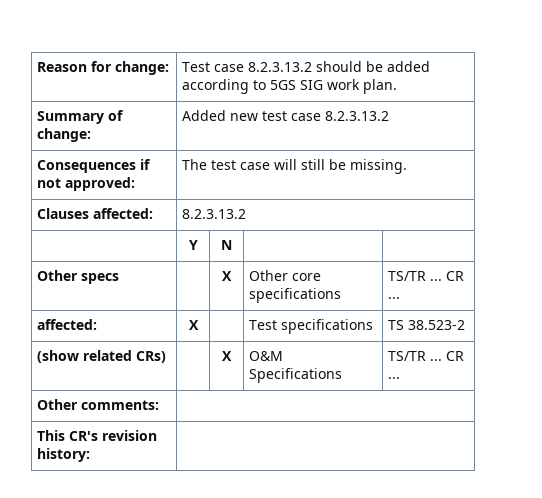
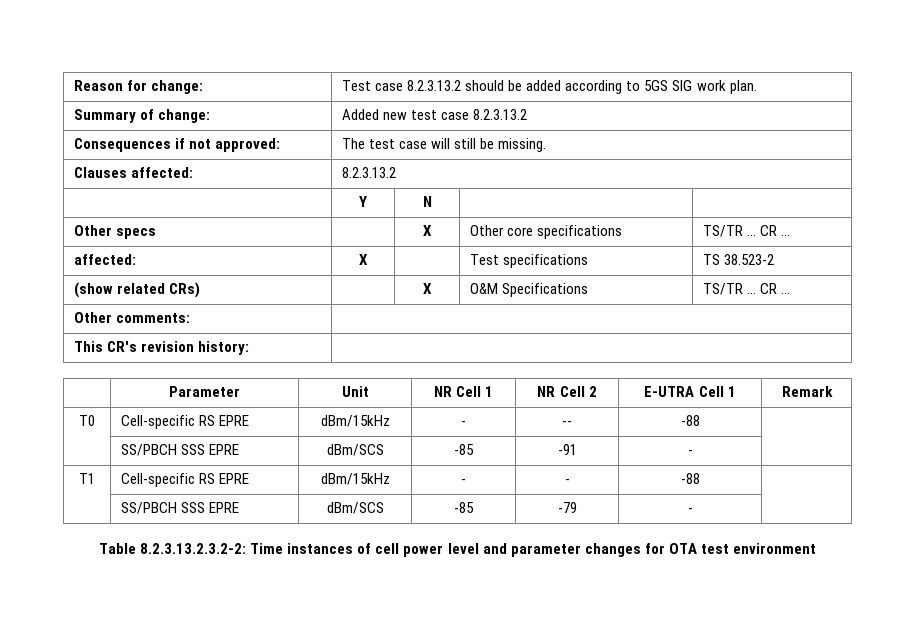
+ | Parameter | Unit | NR Cell 1 | NR Cell 2 | E-UTRA Cell 1 | Remark
+ T0 | Cell-specific RS EPRE | dBm/15kHz | - | -- | -88 |
+ | SS/PBCH SSS EPRE | dBm/SCS | -85 | -91 | - |
+ T1 | Cell-specific RS EPRE | dBm/15kHz | - | - | -88 |
+ | SS/PBCH SSS EPRE | dBm/SCS | -85 | -79 | - |
+ Table 8.2.3.13.2.3.2-2: Time instances of cell power level and parameter changes for OTA test environment

